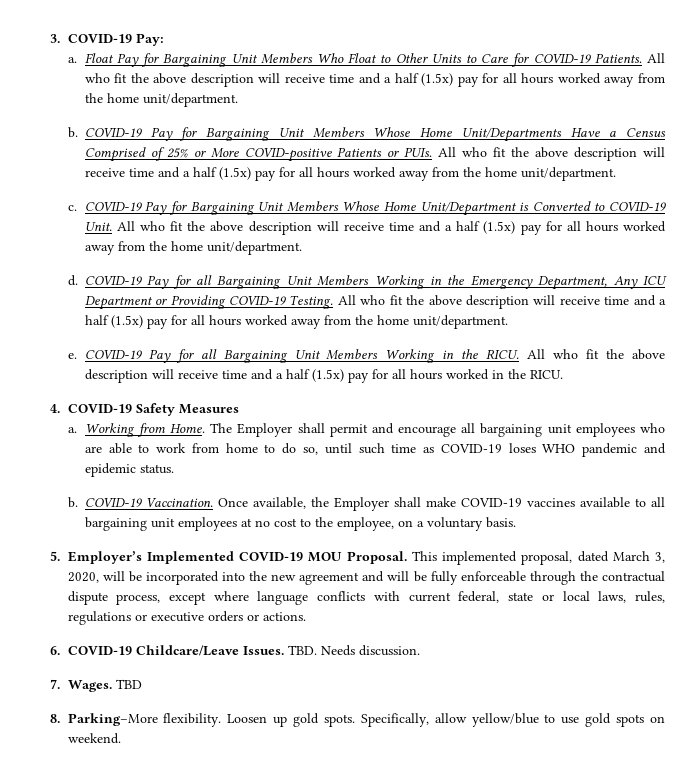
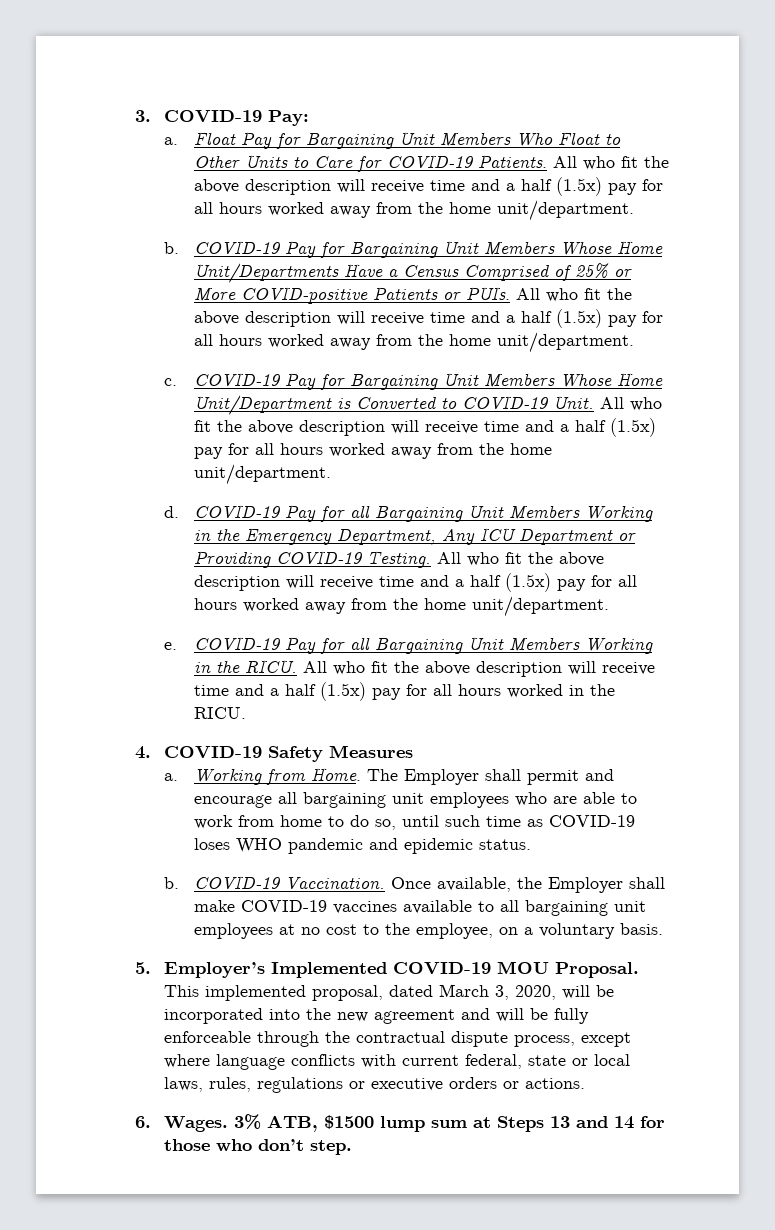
- 6. COVID-19 Childcare/Leave Issues. TBD. Needs discussion.
- 7. Wages. TBD
- 8. Parking–More flexibility. Loosen up gold spots. Specifically, allow yellow/blue to use gold spots on weekend.
+ 6. Wages. 3% ATB, $1500 lump sum at Steps 13 and 14 for those who don’t step.

